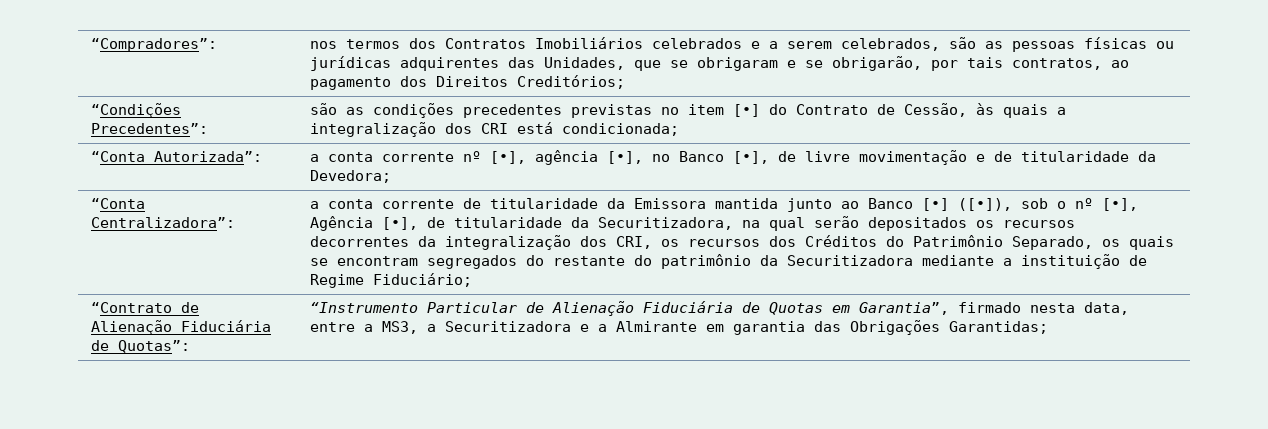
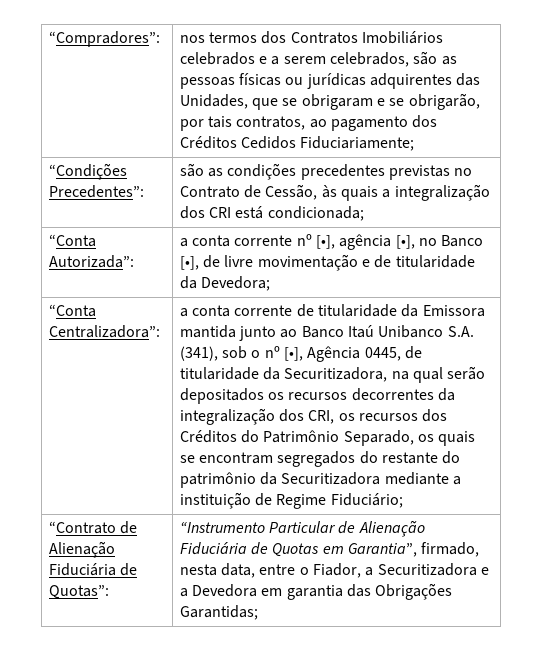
- “Compradores”: | nos termos dos Contratos Imobiliários celebrados e a serem celebrados, são as pessoas físicas ou jurídicas adquirentes das Unidades, que se obrigaram e se obrigarão, por tais contratos, ao pagamento dos Direitos Creditórios;
+ “Compradores”: | nos termos dos Contratos Imobiliários celebrados e a serem celebrados, são as pessoas físicas ou jurídicas adquirentes das Unidades, que se obrigaram e se obrigarão, por tais contratos, ao pagamento dos Créditos Cedidos Fiduciariamente;
- “Condições Precedentes”: | são as condições precedentes previstas no item [•] do Contrato de Cessão, às quais a integralização dos CRI está condicionada;
+ “Condições Precedentes”: | são as condições precedentes previstas no Contrato de Cessão, às quais a integralização dos CRI está condicionada;
- a conta corrente de titularidade da Emissora mantida junto ao Banco [•] ([•]), sob o nº [•], Agência [•], de titularidade da Securitizadora, na qual serão depositados os recursos decorrentes da integralização dos CRI, os recursos dos Créditos do Patrimônio Separado, os quais se encontram segregados do restante do patrimônio da Securitizadora mediante a instituição de Regime Fiduciário;
+ a conta corrente de titularidade da Emissora mantida junto ao Banco Itaú Unibanco S.A. (341), sob o nº [•], Agência 0445, de titularidade da Securitizadora, na qual serão depositados os recursos decorrentes da integralização dos CRI, os recursos dos Créditos do Patrimônio Separado, os quais se encontram segregados do restante do patrimônio da Securitizadora mediante a instituição de Regime Fiduciário;
- “Contrato de Alienação Fiduciária de Quotas”: | “Instrumento Particular de Alienação Fiduciária de Quotas em Garantia”, firmado nesta data, entre a MS3, a Securitizadora e a Almirante em garantia das Obrigações Garantidas;
+ “Contrato de Alienação Fiduciária de Quotas”: | “Instrumento Particular de Alienação Fiduciária de Quotas em Garantia”, firmado, nesta data, entre o Fiador, a Securitizadora e a Devedora em garantia das Obrigações Garantidas;

